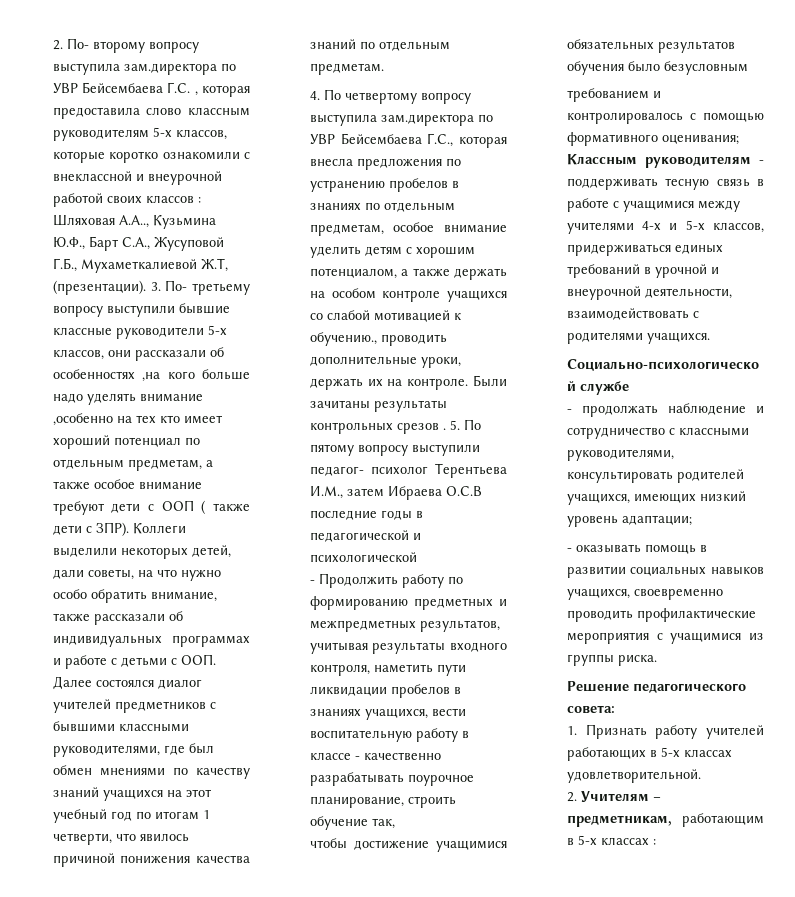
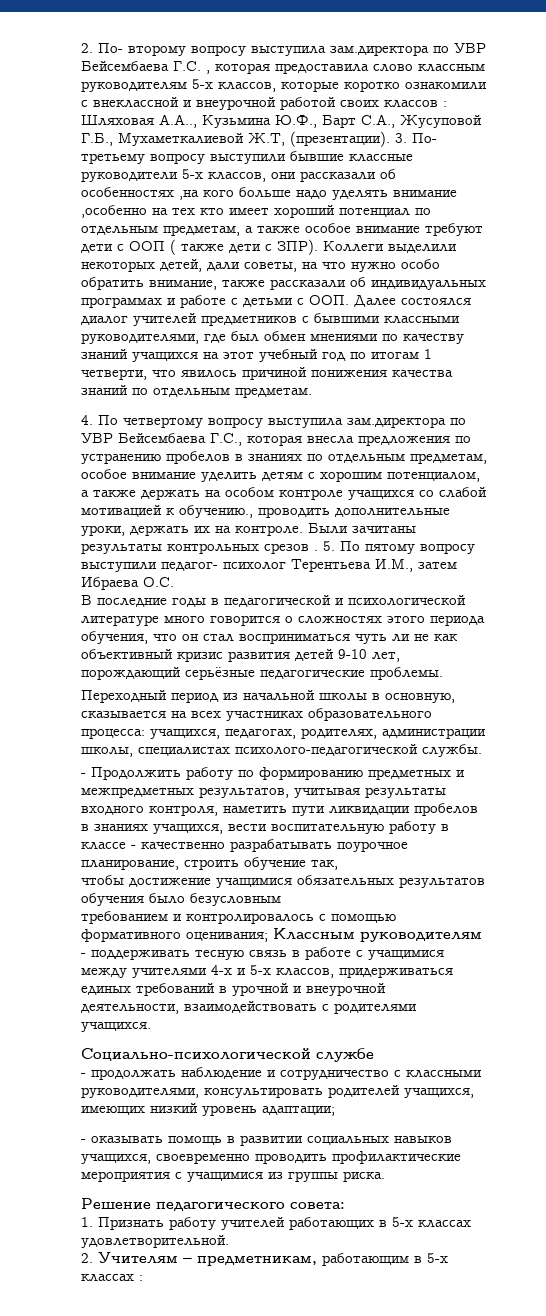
- 5. По пятому вопросу выступили педагог- психолог Терентьева И.М., затем Ибраева О.С.В последние годы в педагогической и психологической
+ 5. По пятому вопросу выступили педагог- психолог Терентьева И.М., затем Ибраева О.С.
+ В последние годы в педагогической и психологической литературе много говорится о сложностях этого периода обучения, что он стал восприниматься чуть ли не как объективный кризис развития детей 9-10 лет, порождающий серьёзные педагогические проблемы.
+ Переходный период из начальной школы в основную, сказывается на всех участниках образовательного процесса: учащихся, педагогах, родителях, администрации школы, специалистах психолого-педагогической службы.

